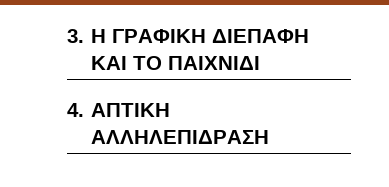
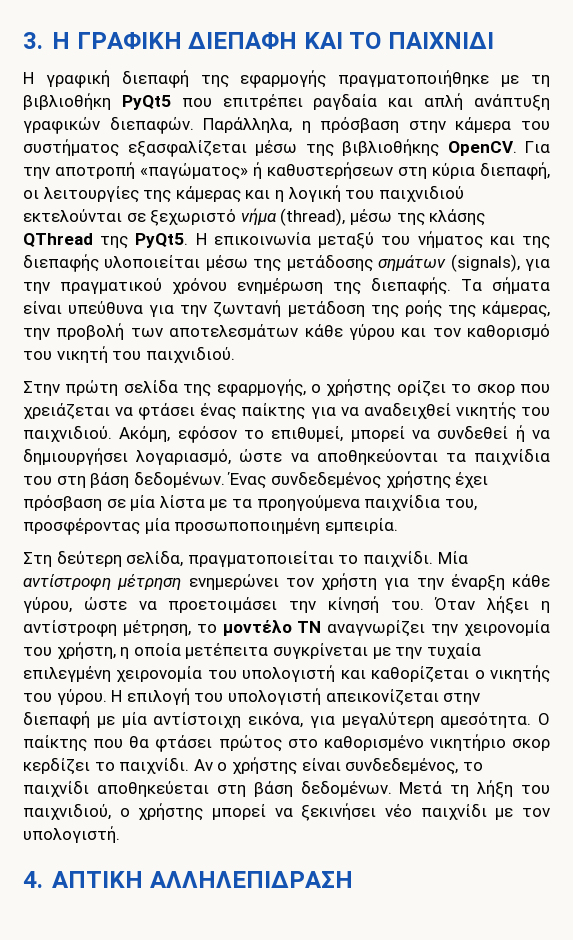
+ Η γραφική διεπαφή της εφαρμογής πραγματοποιήθηκε με τη βιβλιοθήκη PyQt5 που επιτρέπει ραγδαία και απλή ανάπτυξη γραφικών διεπαφών. Παράλληλα, η πρόσβαση στην κάμερα του συστήματος εξασφαλίζεται μέσω της βιβλιοθήκης OpenCV. Για την αποτροπή «παγώματος» ή καθυστερήσεων στη κύρια διεπαφή, οι λειτουργίες της κάμερας και η λογική του παιχνιδιού εκτελούνται σε ξεχωριστό νήμα (thread), μέσω της κλάσης QThread της PyQt5. Η επικοινωνία μεταξύ του νήματος και της διεπαφής υλοποιείται μέσω της μετάδοσης σημάτων (signals), για την πραγματικού χρόνου ενημέρωση της διεπαφής. Τα σήματα είναι υπεύθυνα για την ζωντανή μετάδοση της ροής της κάμερας, την προβολή των αποτελεσμάτων κάθε γύρου και τον καθορισμό του νικητή του παιχνιδιού.
+ Στην πρώτη σελίδα της εφαρμογής, ο χρήστης ορίζει το σκορ που χρειάζεται να φτάσει ένας παίκτης για να αναδειχθεί νικητής του παιχνιδιού. Ακόμη, εφόσον το επιθυμεί, μπορεί να συνδεθεί ή να δημιουργήσει λογαριασμό, ώστε να αποθηκεύονται τα παιχνίδια του στη βάση δεδομένων. Ένας συνδεδεμένος χρήστης έχει πρόσβαση σε μία λίστα με τα προηγούμενα παιχνίδια του, προσφέροντας μία προσωποποιημένη εμπειρία.
+ Στη δεύτερη σελίδα, πραγματοποιείται το παιχνίδι. Μία αντίστροφη μέτρηση ενημερώνει τον χρήστη για την έναρξη κάθε γύρου, ώστε να προετοιμάσει την κίνησή του. Όταν λήξει η αντίστροφη μέτρηση, το μοντέλο ΤΝ αναγνωρίζει την χειρονομία του χρήστη, η οποία μετέπειτα συγκρίνεται με την τυχαία επιλεγμένη χειρονομία του υπολογιστή και καθορίζεται ο νικητής του γύρου. Η επιλογή του υπολογιστή απεικονίζεται στην διεπαφή με μία αντίστοιχη εικόνα, για μεγαλύτερη αμεσότητα. Ο παίκτης που θα φτάσει πρώτος στο καθορισμένο νικητήριο σκορ κερδίζει το παιχνίδι. Αν ο χρήστης είναι συνδεδεμένος, το παιχνίδι αποθηκεύεται στη βάση δεδομένων. Μετά τη λήξη του παιχνιδιού, ο χρήστης μπορεί να ξεκινήσει νέο παιχνίδι με τον υπολογιστή.

